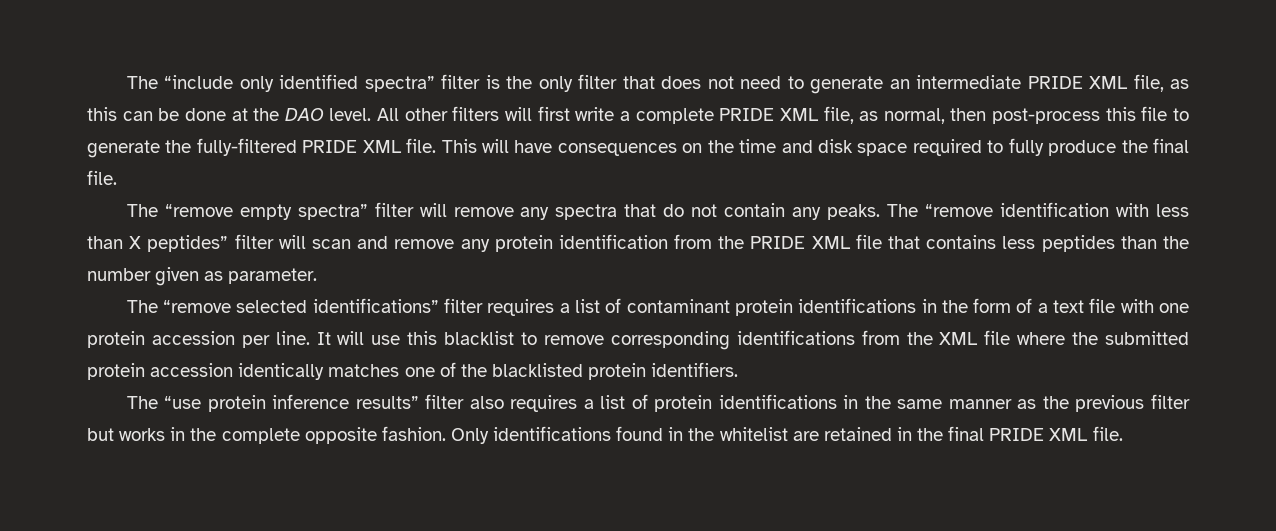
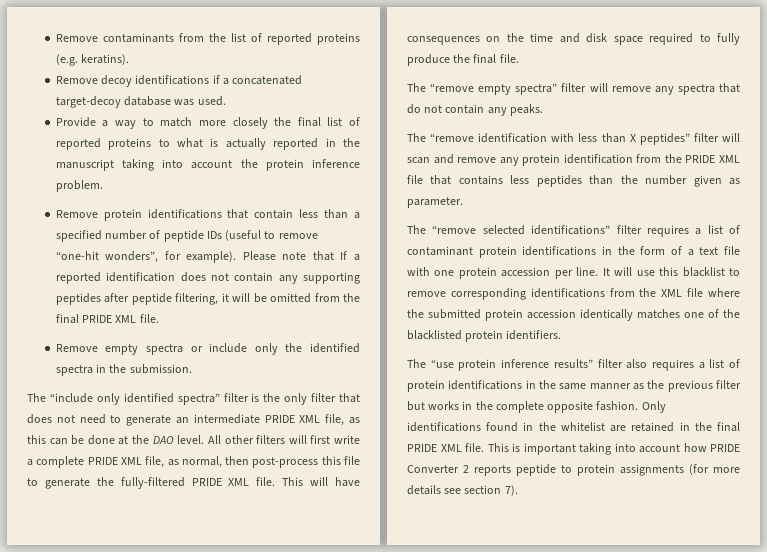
+ Remove contaminants from the list of reported proteins (e.g. keratins).
+ Remove decoy identifications if a concatenated target-decoy database was used.
+ Provide a way to match more closely the final list of reported proteins to what is actually reported in the manuscript taking into account the protein inference problem.
+ Remove protein identifications that contain less than a specified number of peptide IDs (useful to remove “one-hit wonders”, for example). Please note that If a reported identification does not contain any supporting peptides after peptide filtering, it will be omitted from the final PRIDE XML file.
+ Remove empty spectra or include only the identified spectra in the submission.
- The “remove empty spectra” filter will remove any spectra that do not contain any peaks. The “remove identification with less than X peptides” filter will scan and remove any protein identification from the PRIDE XML file that contains less peptides than the number given as parameter.
+ The “remove empty spectra” filter will remove any spectra that do not contain any peaks.
+ The “remove identification with less than X peptides” filter will scan and remove any protein identification from the PRIDE XML file that contains less peptides than the number given as parameter.
+ This is important taking into account how PRIDE Converter 2 reports peptide to protein assignments (for more details see section 7).

